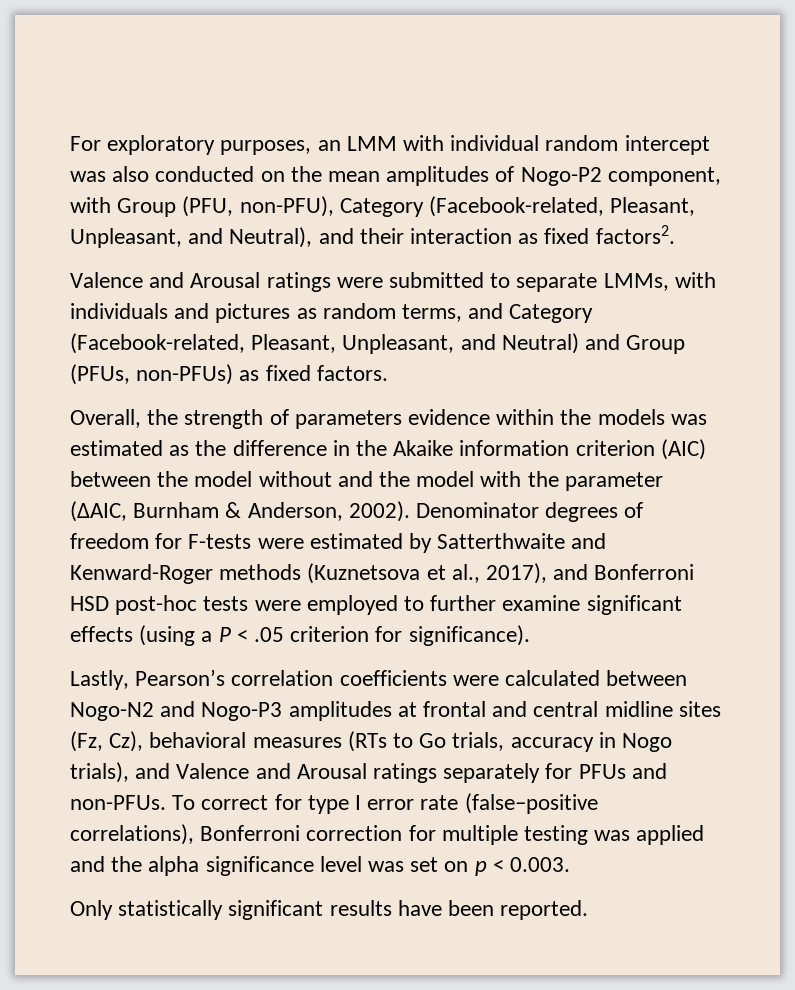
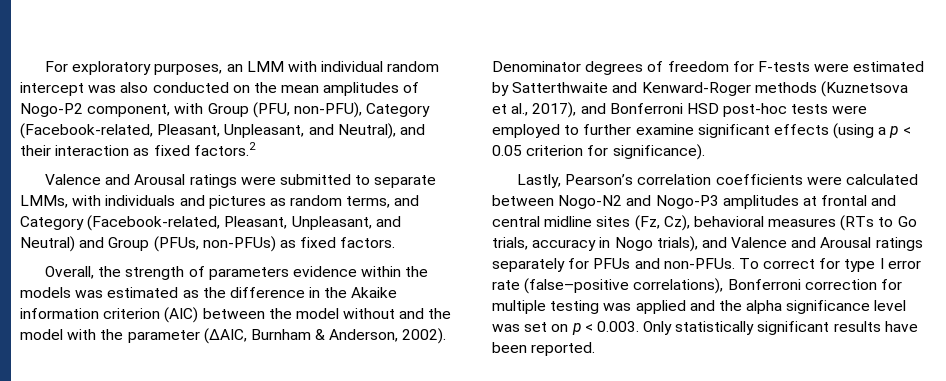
- For exploratory purposes, an LMM with individual random intercept was also conducted on the mean amplitudes of Nogo-P2 component, with Group (PFU, non-PFU), Category (Facebook-related, Pleasant, Unpleasant, and Neutral), and their interaction as fixed factors2.
+ For exploratory purposes, an LMM with individual random intercept was also conducted on the mean amplitudes of Nogo-P2 component, with Group (PFU, non-PFU), Category (Facebook-related, Pleasant, Unpleasant, and Neutral), and their interaction as fixed factors.2
- Denominator degrees of freedom for F-tests were estimated by Satterthwaite and Kenward-Roger methods (Kuznetsova et al., 2017), and Bonferroni HSD post-hoc tests were employed to further examine significant effects (using a P < .05 criterion for significance).
+ Denominator degrees of freedom for F-tests were estimated by Satterthwaite and Kenward-Roger methods (Kuznetsova et al., 2017), and Bonferroni HSD post-hoc tests were employed to further examine significant effects (using a p < 0.05 criterion for significance).
- To correct for type I error rate (false–positive correlations), Bonferroni correction for multiple testing was applied and the alpha significance level was set on p < 0.003.
- Only statistically significant results have been reported.
+ To correct for type I error rate (false–positive correlations), Bonferroni correction for multiple testing was applied and the alpha significance level was set on p < 0.003. Only statistically significant results have been reported.

